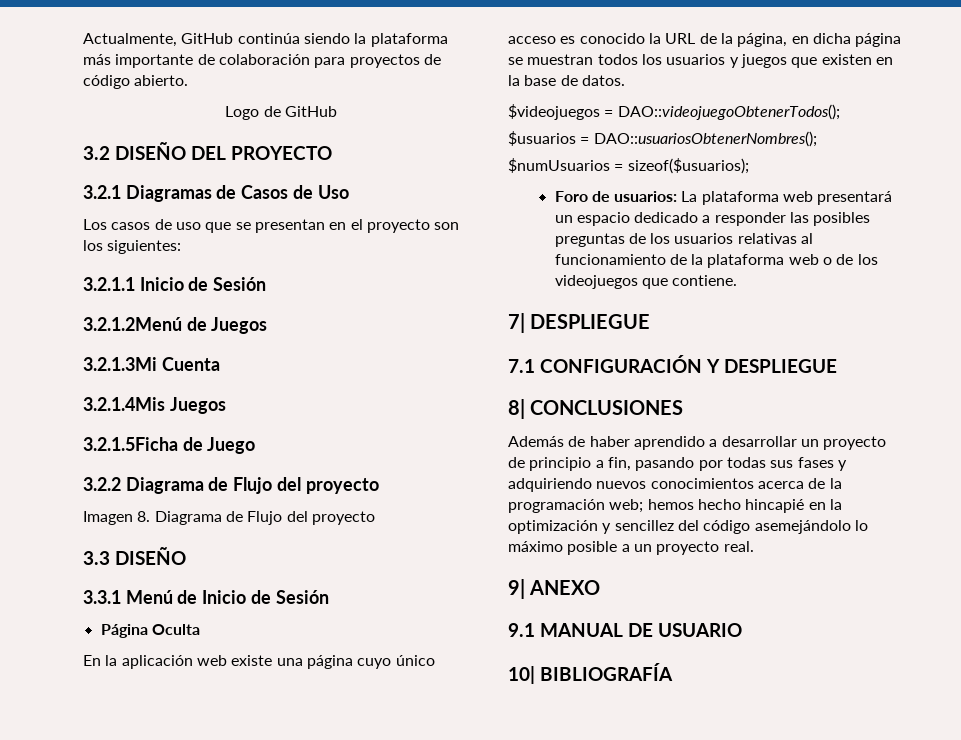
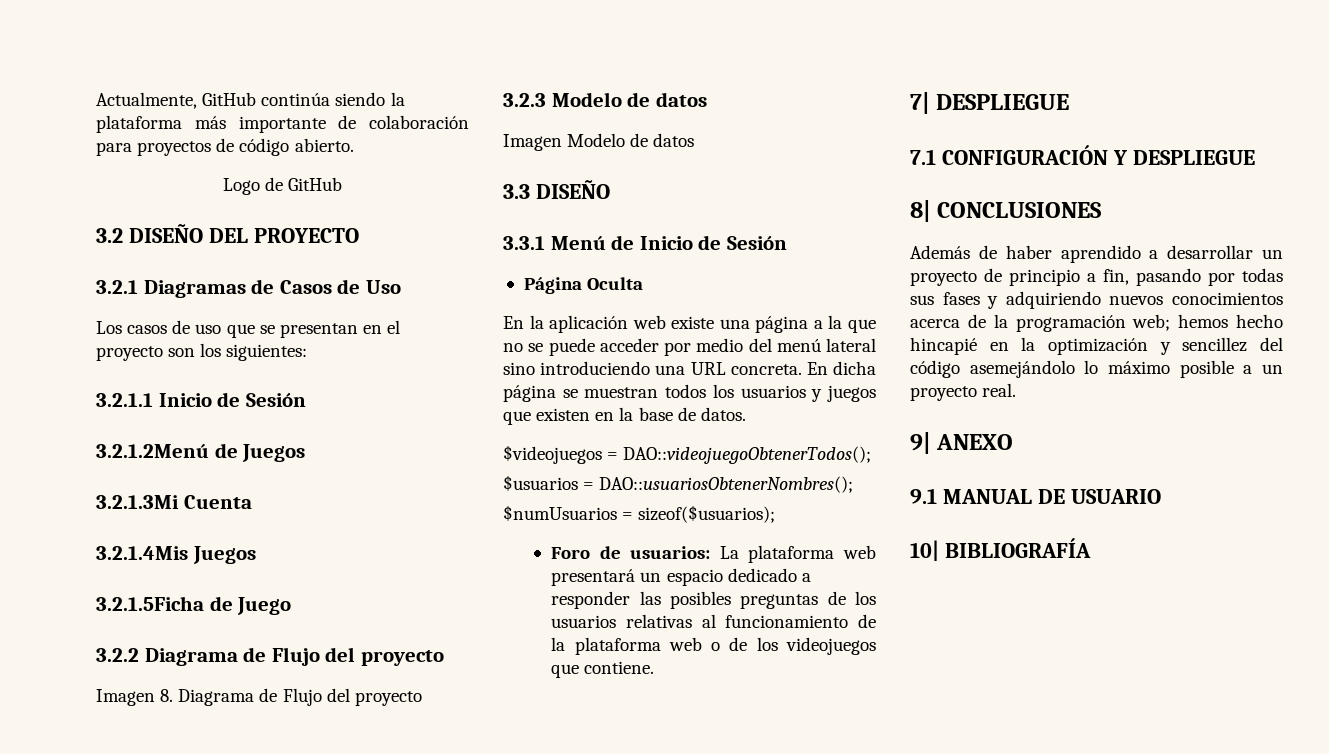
+ 3.2.3 Modelo de datos
+ Imagen Modelo de datos
- En la aplicación web existe una página cuyo único acceso es conocido la URL de la página, en dicha página se muestran todos los usuarios y juegos que existen en la base de datos.
+ En la aplicación web existe una página a la que no se puede acceder por medio del menú lateral sino introduciendo una URL concreta. En dicha página se muestran todos los usuarios y juegos que existen en la base de datos.

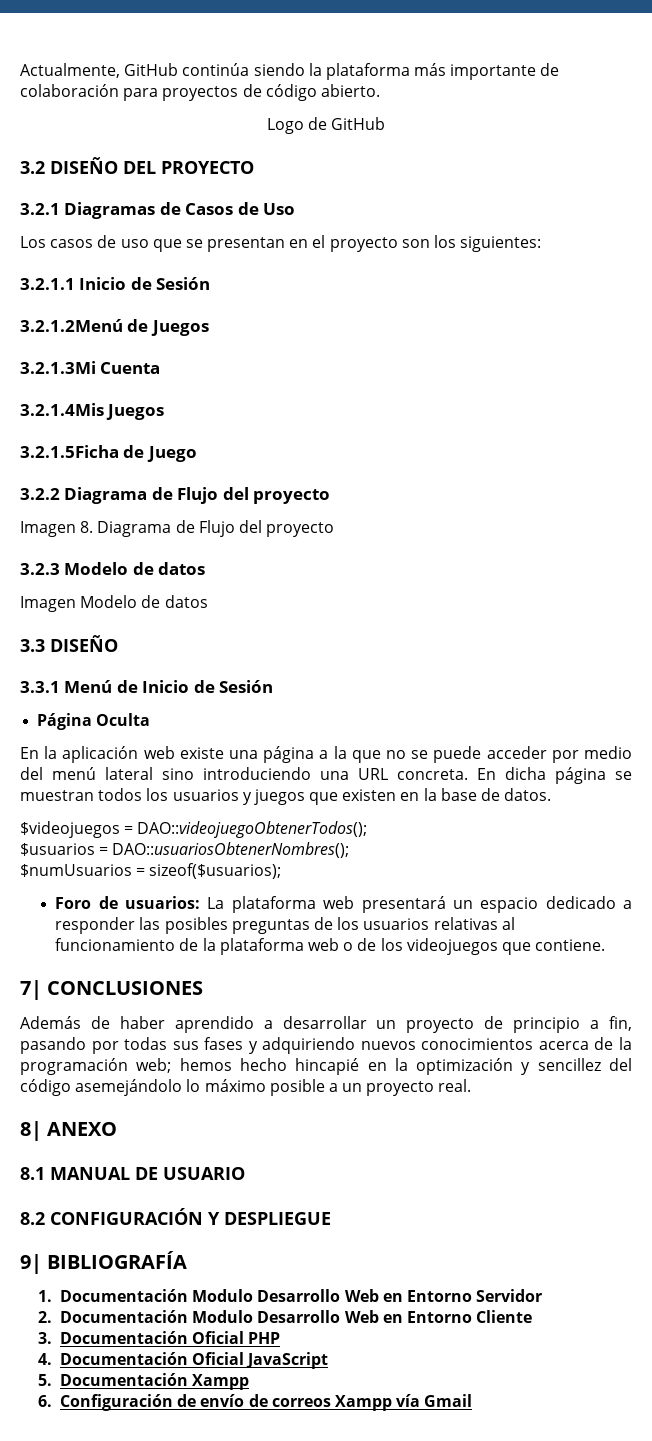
- 7| DESPLIEGUE
- 7.1 CONFIGURACIÓN Y DESPLIEGUE
- 8| CONCLUSIONES
+ 7| CONCLUSIONES
- 9| ANEXO
+ 8| ANEXO
- 9.1 MANUAL DE USUARIO
+ 8.1 MANUAL DE USUARIO
- 10| BIBLIOGRAFÍA
+ 8.2 CONFIGURACIÓN Y DESPLIEGUE
+ 9| BIBLIOGRAFÍA
+ 1. Documentación Modulo Desarrollo Web en Entorno Servidor
+ 2. Documentación Modulo Desarrollo Web en Entorno Cliente
+ 3. Documentación Oficial PHP
+ 4. Documentación Oficial JavaScript
+ 5. Documentación Xampp
+ 6. Configuración de envío de correos Xampp vía Gmail

